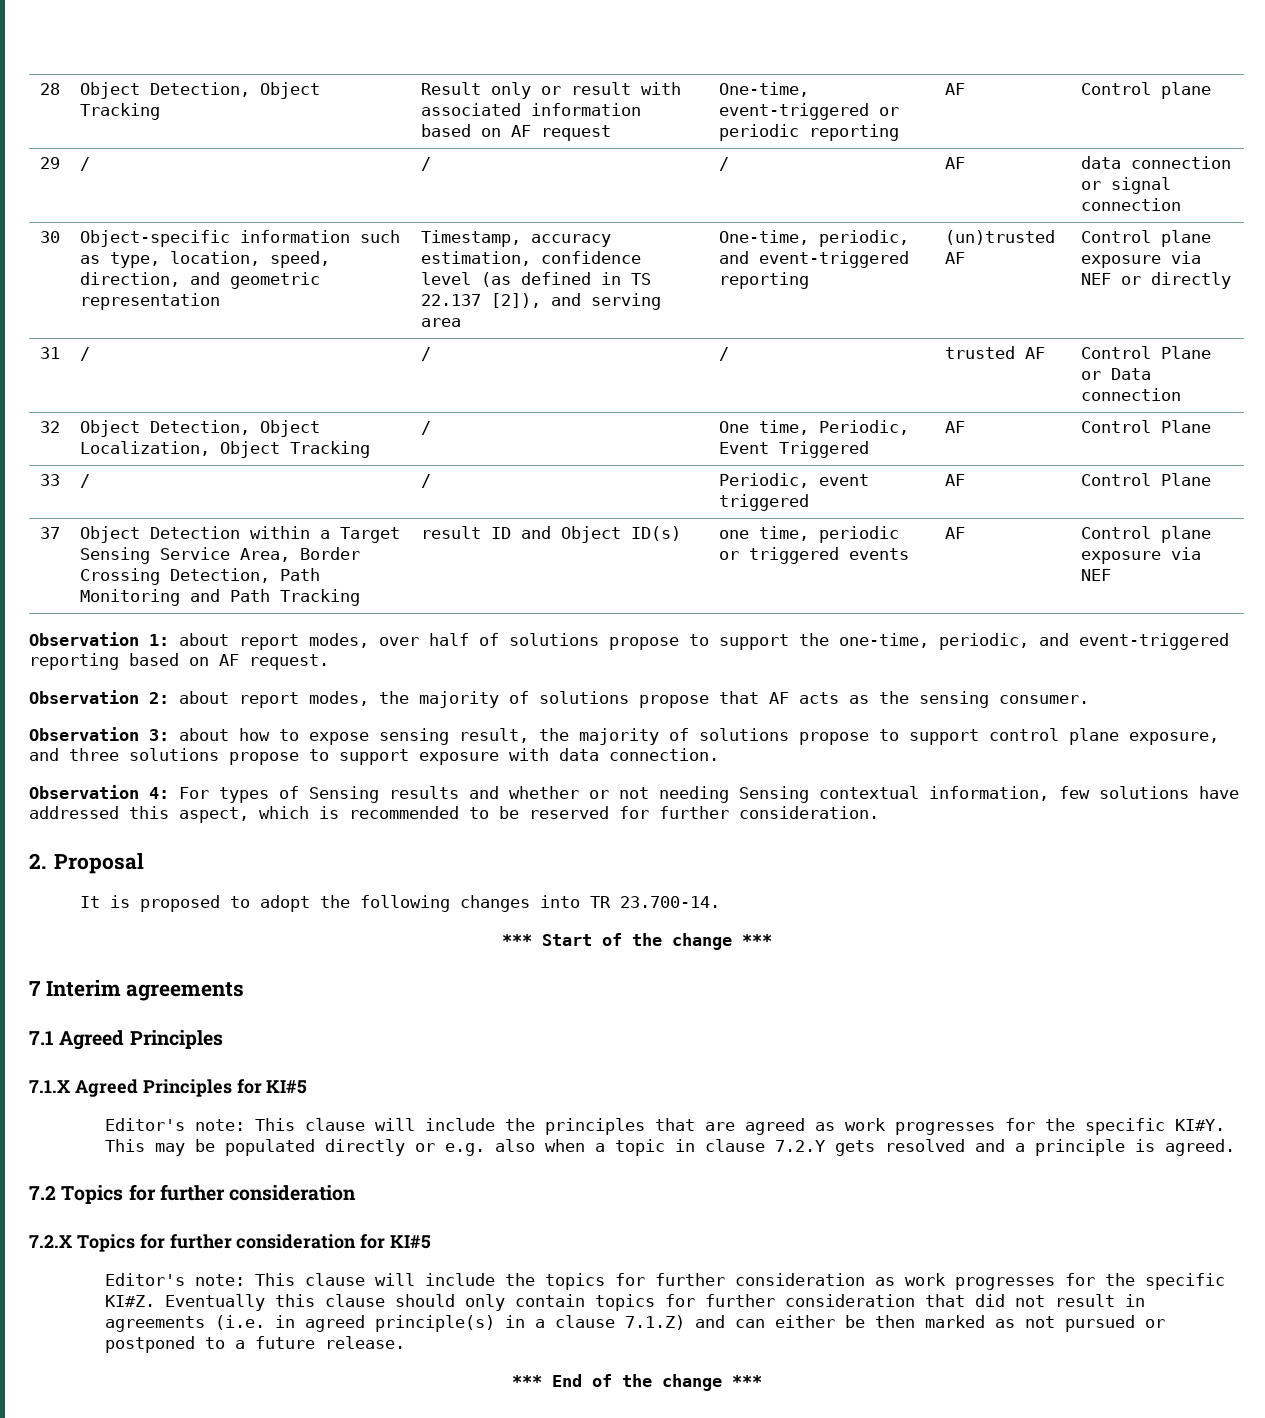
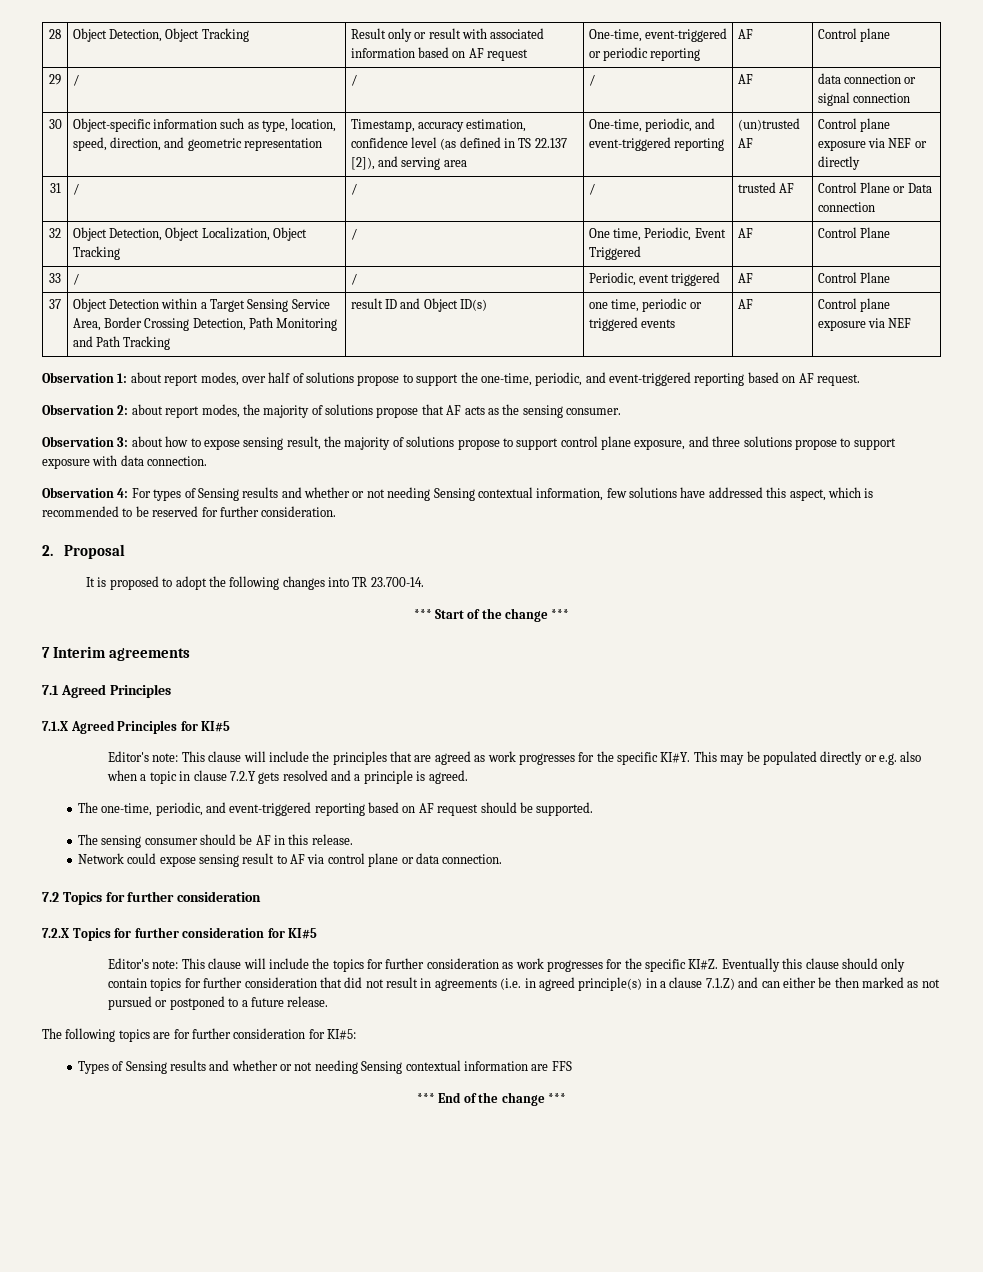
+ The one-time, periodic, and event-triggered reporting based on AF request should be supported.
+ The sensing consumer should be AF in this release.
+ Network could expose sensing result to AF via control plane or data connection.
+ The following topics are for further consideration for KI#5:
+ Types of Sensing results and whether or not needing Sensing contextual information are FFS

